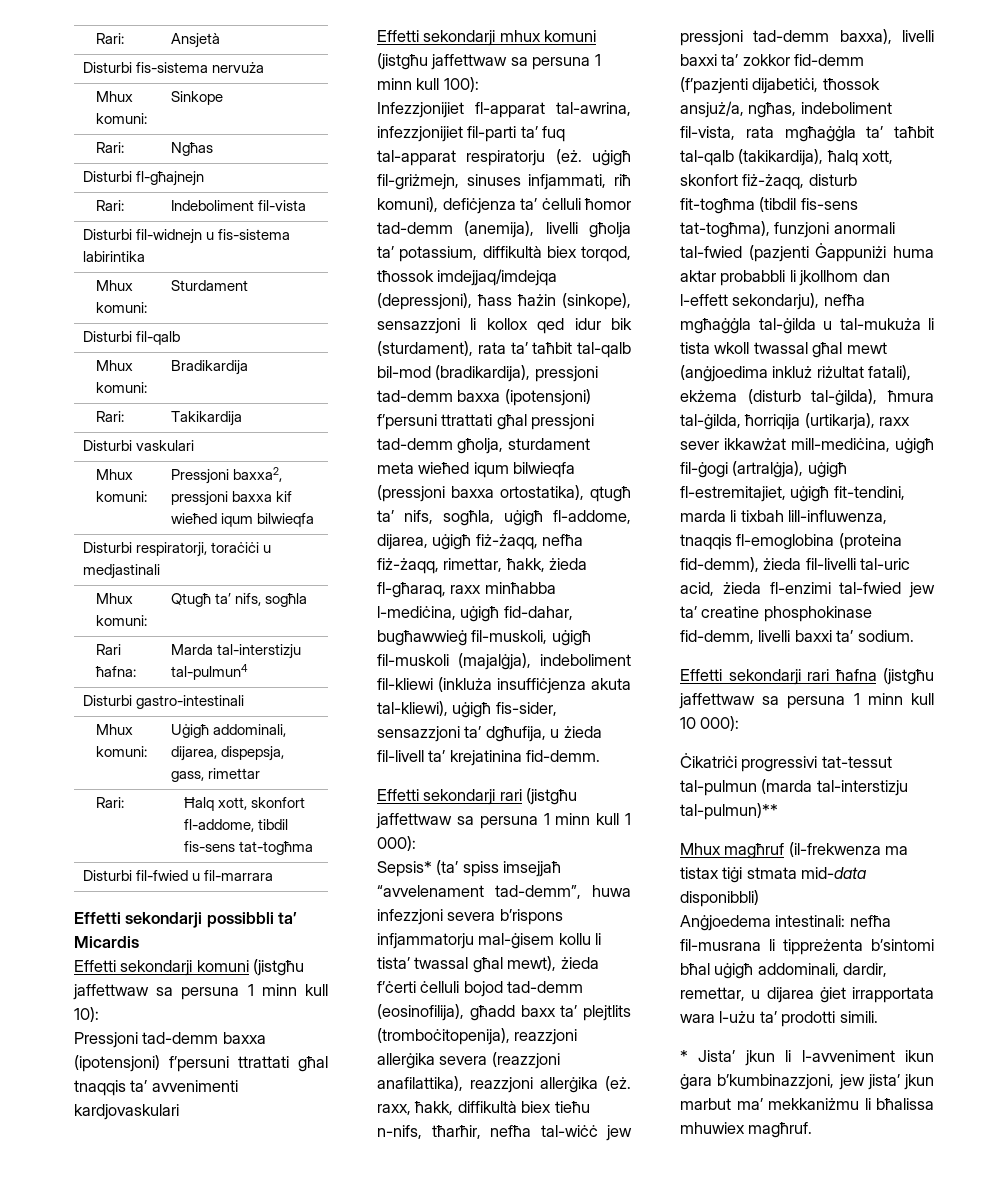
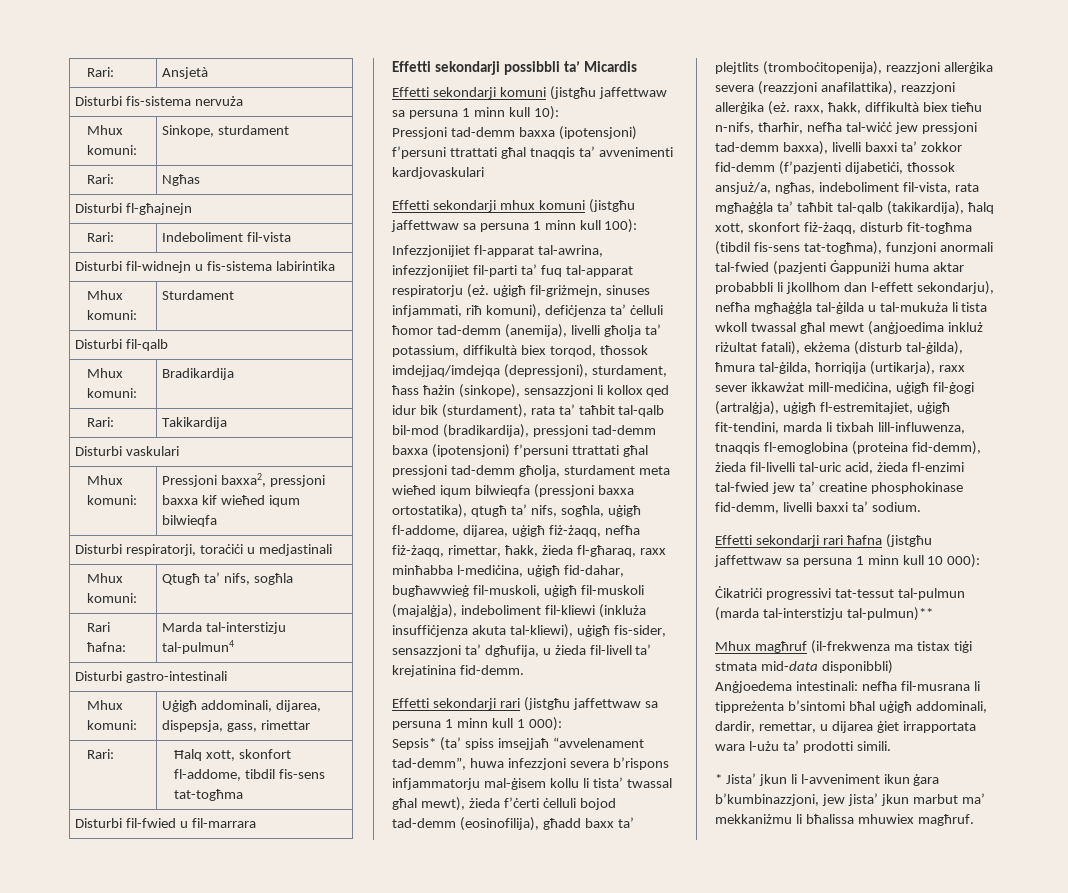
- Mhux komuni: | Sinkope
+ Mhux komuni: | Sinkope, sturdament
- Infezzjonijiet fl-apparat tal-awrina, infezzjonijiet fil-parti ta’ fuq tal-apparat respiratorju (eż. uġigħ fil-griżmejn, sinuses infjammati, riħ komuni), defiċjenza ta’ ċelluli ħomor tad-demm (anemija), livelli għolja ta’ potassium, diffikultà biex torqod, tħossok imdejjaq/imdejqa (depressjoni), ħass ħażin (sinkope), sensazzjoni li kollox qed idur bik (sturdament), rata ta’ taħbit tal-qalb bil-mod (bradikardija), pressjoni tad-demm baxxa (ipotensjoni) f’persuni ttrattati għal pressjoni tad-demm għolja, sturdament meta wieħed iqum bilwieqfa (pressjoni baxxa ortostatika), qtugħ ta’ nifs, sogħla, uġigħ fl-addome, dijarea, uġigħ fiż-żaqq, nefħa fiż-żaqq, rimettar, ħakk, żieda fl-għaraq, raxx minħabba l-mediċina, uġigħ fid-dahar, bugħawwieġ fil-muskoli, uġigħ fil-muskoli (majalġja), indeboliment fil-kliewi (inkluża insuffiċjenza akuta tal-kliewi), uġigħ fis-sider, sensazzjoni ta’ dgħufija, u żieda fil-livell ta’ krejatinina fid-demm.
+ Infezzjonijiet fl-apparat tal-awrina, infezzjonijiet fil-parti ta’ fuq tal-apparat respiratorju (eż. uġigħ fil-griżmejn, sinuses infjammati, riħ komuni), defiċjenza ta’ ċelluli ħomor tad-demm (anemija), livelli għolja ta’ potassium, diffikultà biex torqod, tħossok imdejjaq/imdejqa (depressjoni), sturdament, ħass ħażin (sinkope), sensazzjoni li kollox qed idur bik (sturdament), rata ta’ taħbit tal-qalb bil-mod (bradikardija), pressjoni tad-demm baxxa (ipotensjoni) f’persuni ttrattati għal pressjoni tad-demm għolja, sturdament meta wieħed iqum bilwieqfa (pressjoni baxxa ortostatika), qtugħ ta’ nifs, sogħla, uġigħ fl-addome, dijarea, uġigħ fiż-żaqq, nefħa fiż-żaqq, rimettar, ħakk, żieda fl-għaraq, raxx minħabba l-mediċina, uġigħ fid-dahar, bugħawwieġ fil-muskoli, uġigħ fil-muskoli (majalġja), indeboliment fil-kliewi (inkluża insuffiċjenza akuta tal-kliewi), uġigħ fis-sider, sensazzjoni ta’ dgħufija, u żieda fil-livell ta’ krejatinina fid-demm.

